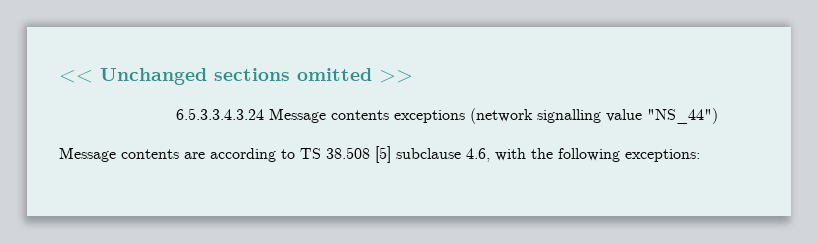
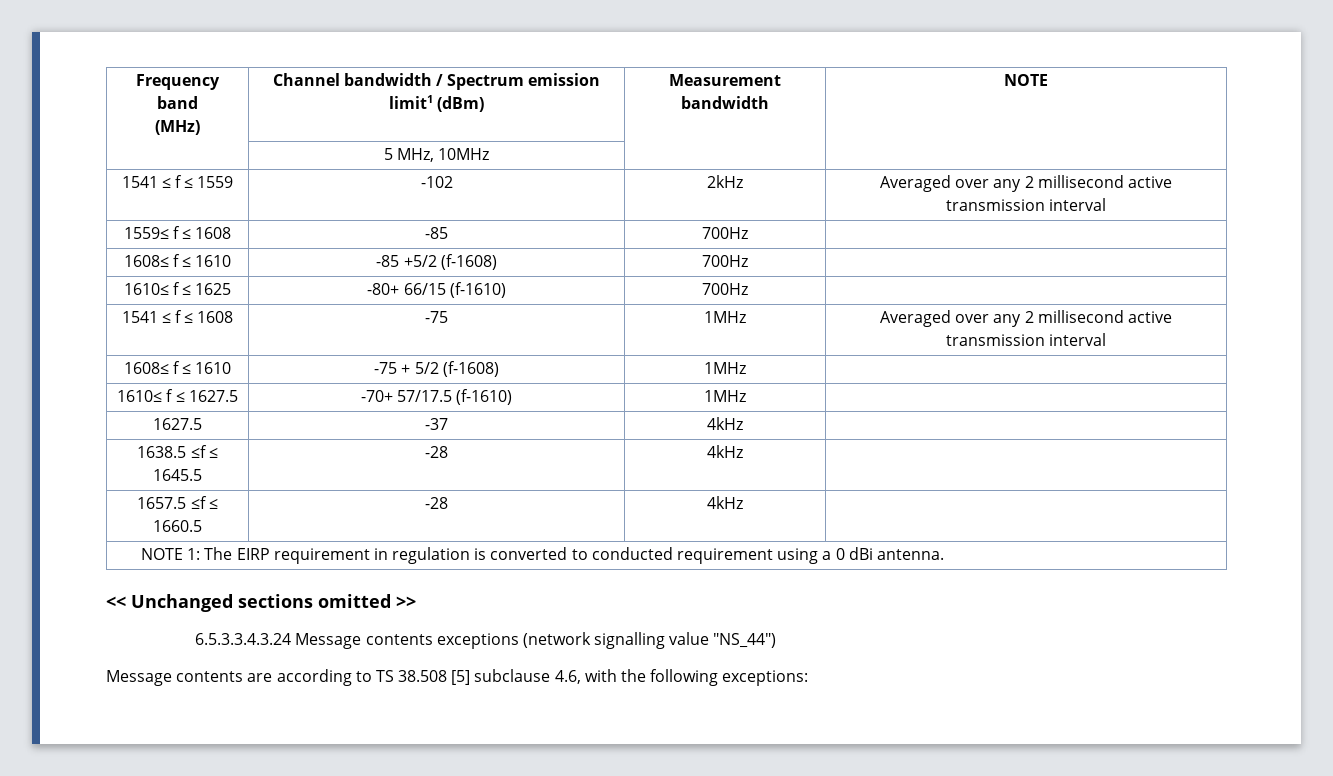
+ Frequency band
+ (MHz) | Channel bandwidth / Spectrum emission limit1 (dBm) | Measurement bandwidth | NOTE
+ | 5 MHz, 10MHz | |
+ 1541 ≤ f ≤ 1559 | -102 | 2kHz | Averaged over any 2 millisecond active transmission interval
+ 1559≤ f ≤ 1608 | -85 | 700Hz |
+ 1608≤ f ≤ 1610 | -85 +5/2 (f-1608) | 700Hz |
+ 1610≤ f ≤ 1625 | -80+ 66/15 (f-1610) | 700Hz |
+ 1541 ≤ f ≤ 1608 | -75 | 1MHz | Averaged over any 2 millisecond active transmission interval
+ 1608≤ f ≤ 1610 | -75 + 5/2 (f-1608) | 1MHz |
+ 1610≤ f ≤ 1627.5 | -70+ 57/17.5 (f-1610) | 1MHz |
+ 1627.5 | -37 | 4kHz |
+ 1638.5 ≤f ≤ 1645.5 | -28 | 4kHz |
+ 1657.5 ≤f ≤ 1660.5 | -28 | 4kHz |
+ NOTE 1: The EIRP requirement in regulation is converted to conducted requirement using a 0 dBi antenna.

